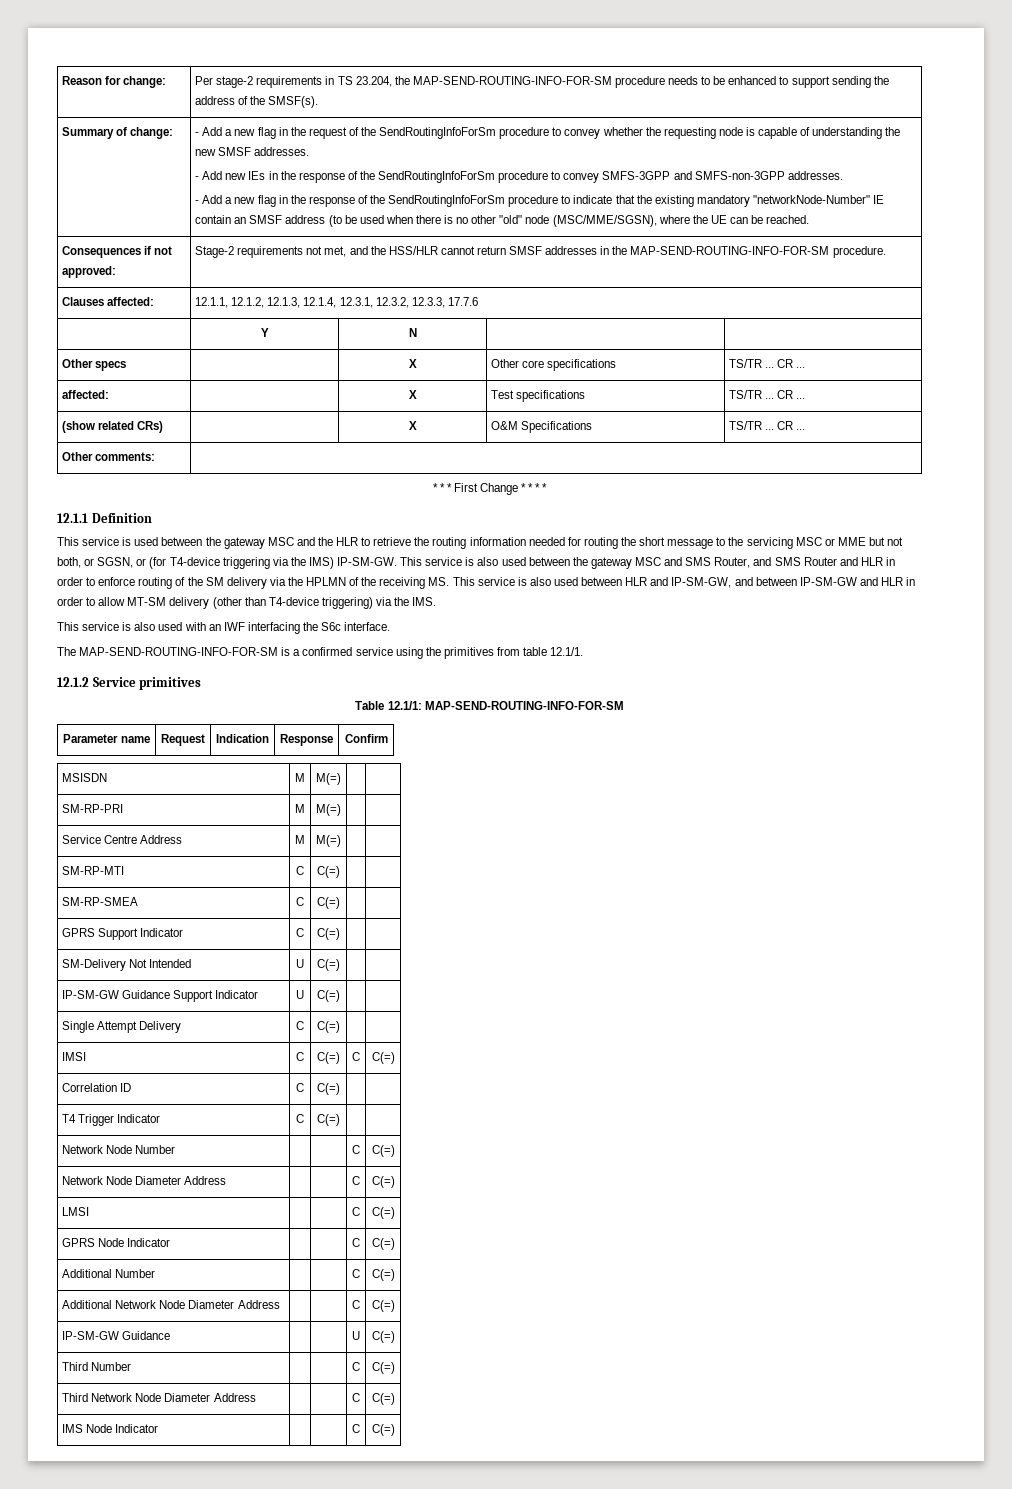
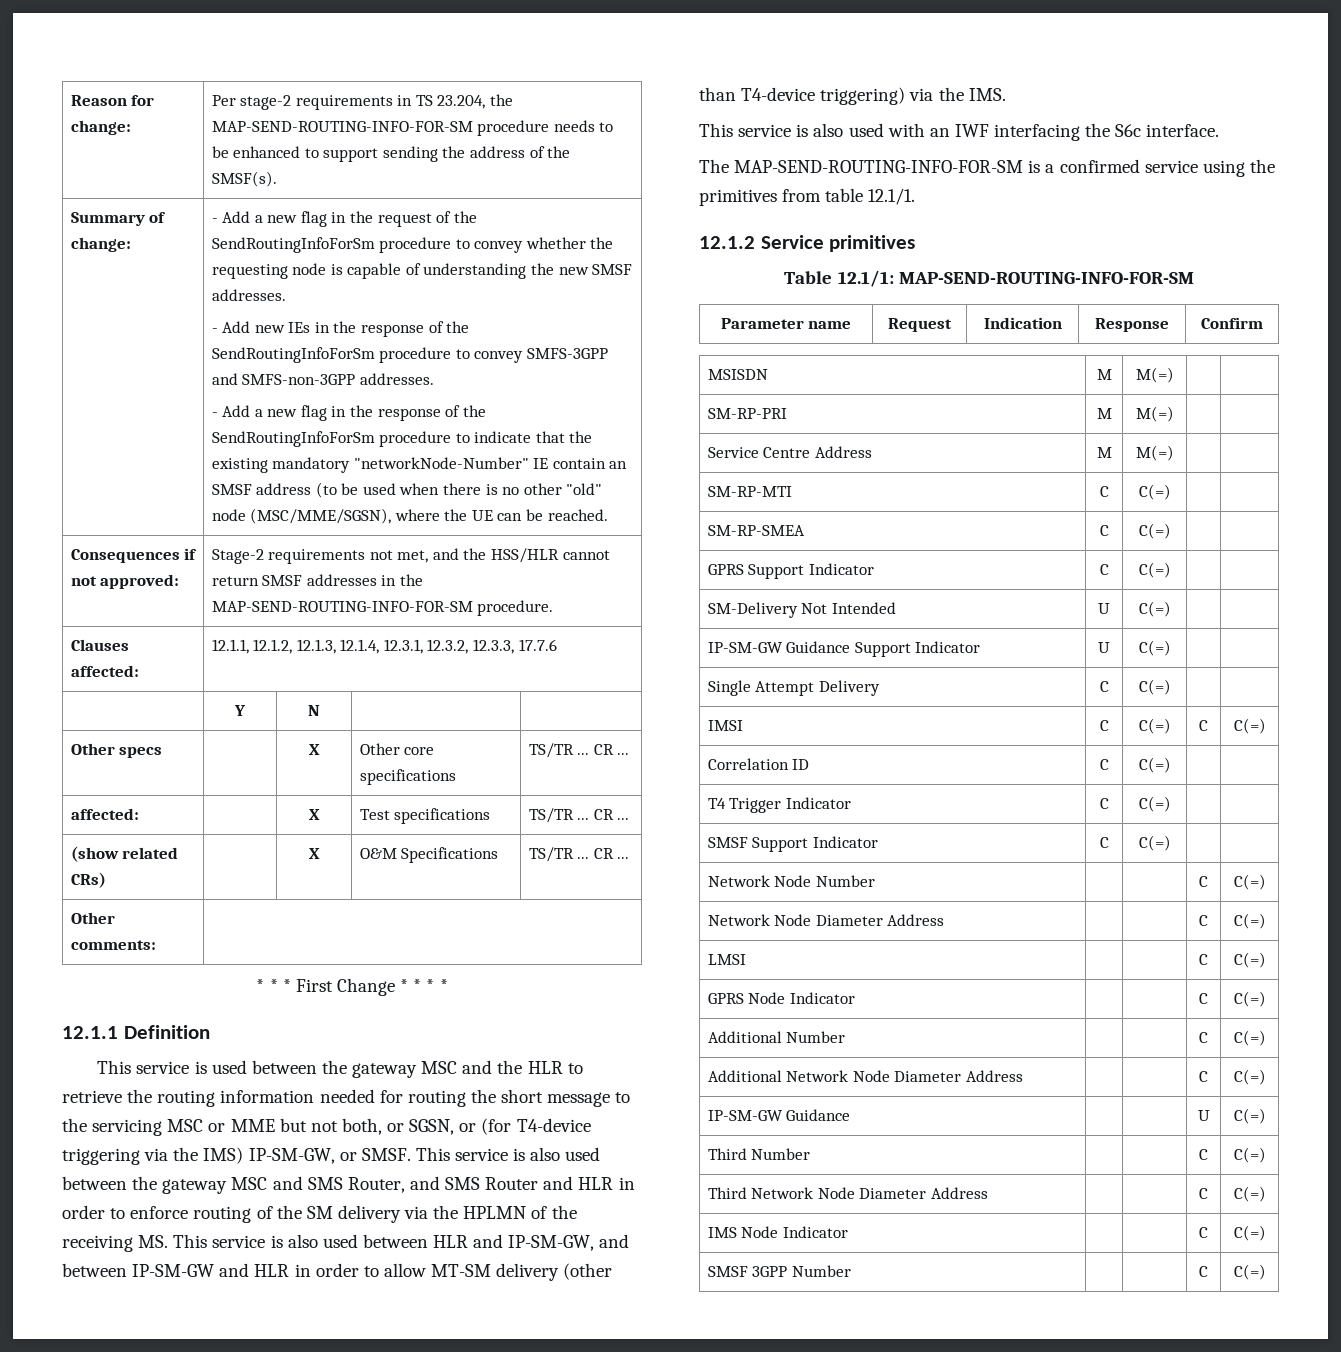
- This service is used between the gateway MSC and the HLR to retrieve the routing information needed for routing the short message to the servicing MSC or MME but not both, or SGSN, or (for T4-device triggering via the IMS) IP-SM-GW.
+ This service is used between the gateway MSC and the HLR to retrieve the routing information needed for routing the short message to the servicing MSC or MME but not both, or SGSN, or (for T4-device triggering via the IMS) IP-SM-GW, or SMSF.
+ SMSF Support Indicator | C | C(=) | |
+ SMSF 3GPP Number | | | C | C(=)

